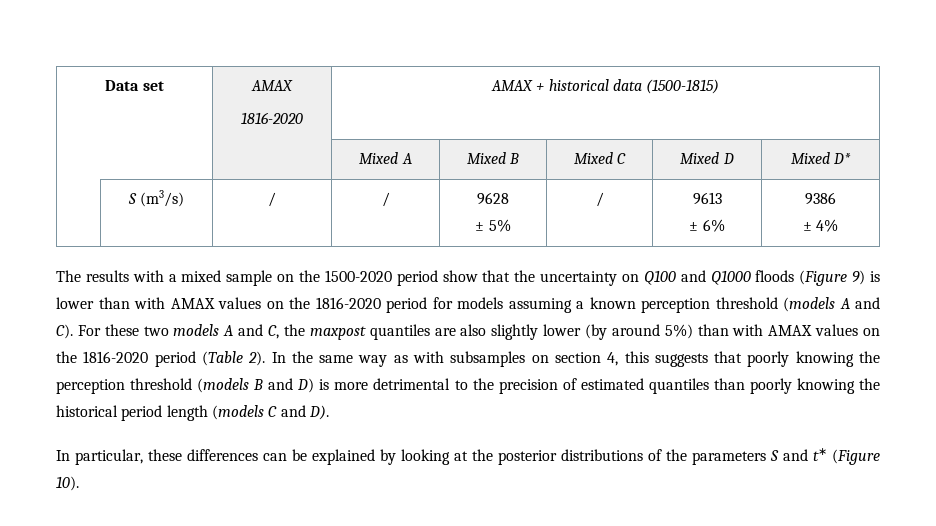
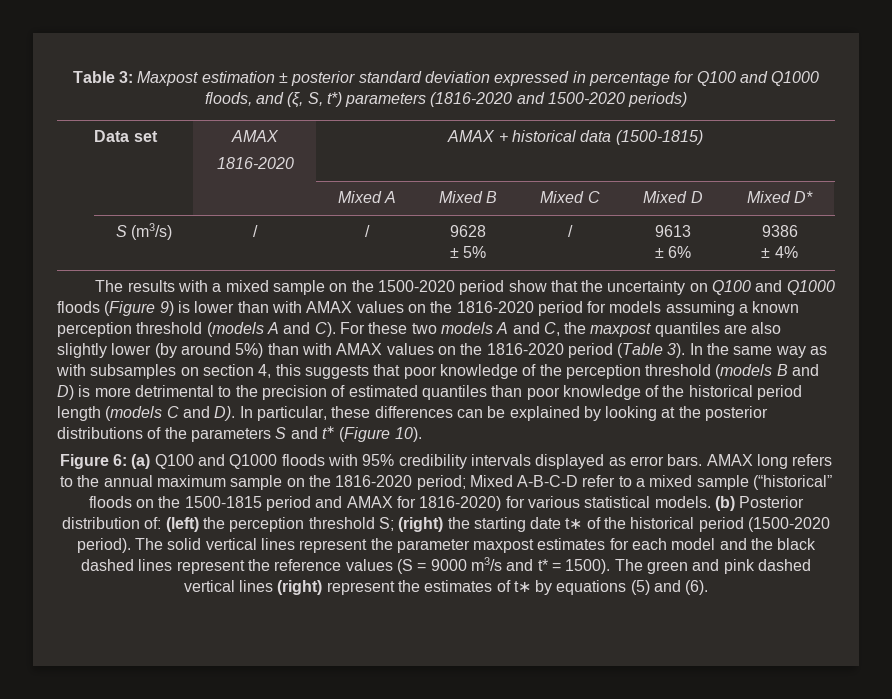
+ Table 3: Maxpost estimation ± posterior standard deviation expressed in percentage for Q100 and Q1000 floods, and (ξ, S, t*) parameters (1816-2020 and 1500-2020 periods)
- The results with a mixed sample on the 1500-2020 period show that the uncertainty on Q100 and Q1000 floods (Figure 9) is lower than with AMAX values on the 1816-2020 period for models assuming a known perception threshold (models A and C). For these two models A and C, the maxpost quantiles are also slightly lower (by around 5%) than with AMAX values on the 1816-2020 period (Table 2).
+ The results with a mixed sample on the 1500-2020 period show that the uncertainty on Q100 and Q1000 floods (Figure 9) is lower than with AMAX values on the 1816-2020 period for models assuming a known perception threshold (models A and C). For these two models A and C, the maxpost quantiles are also slightly lower (by around 5%) than with AMAX values on the 1816-2020 period (Table 3).
- In the same way as with subsamples on section 4, this suggests that poorly knowing the perception threshold (models B and D) is more detrimental to the precision of estimated quantiles than poorly knowing the historical period length (models C and D).
- In particular, these differences can be explained by looking at the posterior distributions of the parameters S and t∗ (Figure 10).
+ In the same way as with subsamples on section 4, this suggests that poor knowledge of the perception threshold (models B and D) is more detrimental to the precision of estimated quantiles than poor knowledge of the historical period length (models C and D). In particular, these differences can be explained by looking at the posterior distributions of the parameters S and t∗ (Figure 10).
+ Figure 6: (a) Q100 and Q1000 floods with 95% credibility intervals displayed as error bars. AMAX long refers to the annual maximum sample on the 1816-2020 period; Mixed A-B-C-D refer to a mixed sample (“historical” floods on the 1500-1815 period and AMAX for 1816-2020) for various statistical models. (b) Posterior distribution of: (left) the perception threshold S; (right) the starting date t∗ of the historical period (1500-2020 period). The solid vertical lines represent the parameter maxpost estimates for each model and the black dashed lines represent the reference values (S = 9000 m3/s and t* = 1500). The green and pink dashed vertical lines (right) represent the estimates of t∗ by equations (5) and (6).

